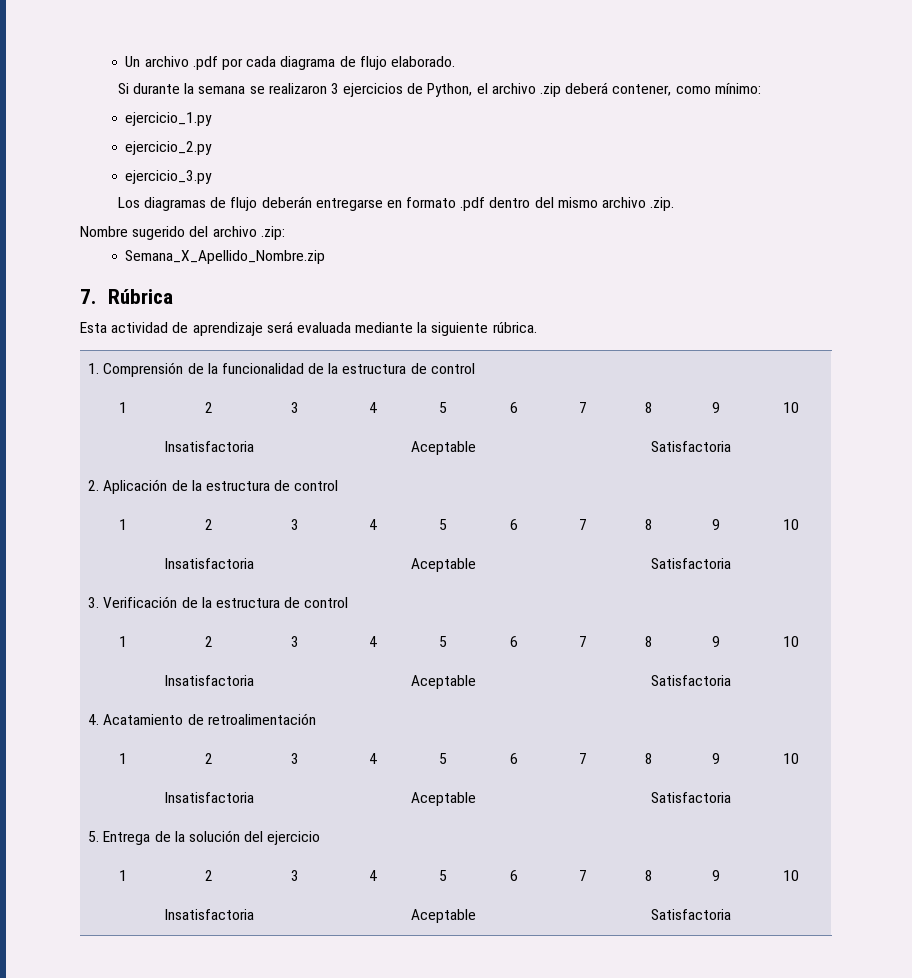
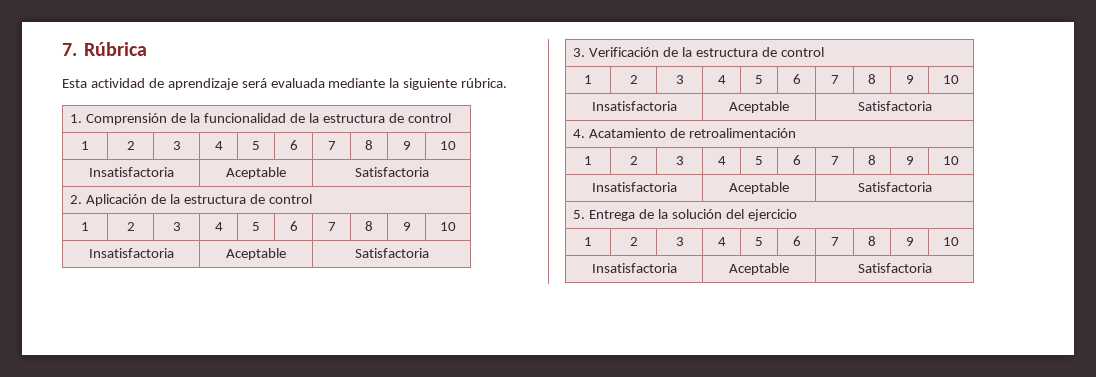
- Un archivo .pdf por cada diagrama de flujo elaborado.
- Si durante la semana se realizaron 3 ejercicios de Python, el archivo .zip deberá contener, como mínimo:
- ejercicio_1.py
- ejercicio_2.py
- ejercicio_3.py
- Los diagramas de flujo deberán entregarse en formato .pdf dentro del mismo archivo .zip.
- Nombre sugerido del archivo .zip:
- Semana_X_Apellido_Nombre.zip

